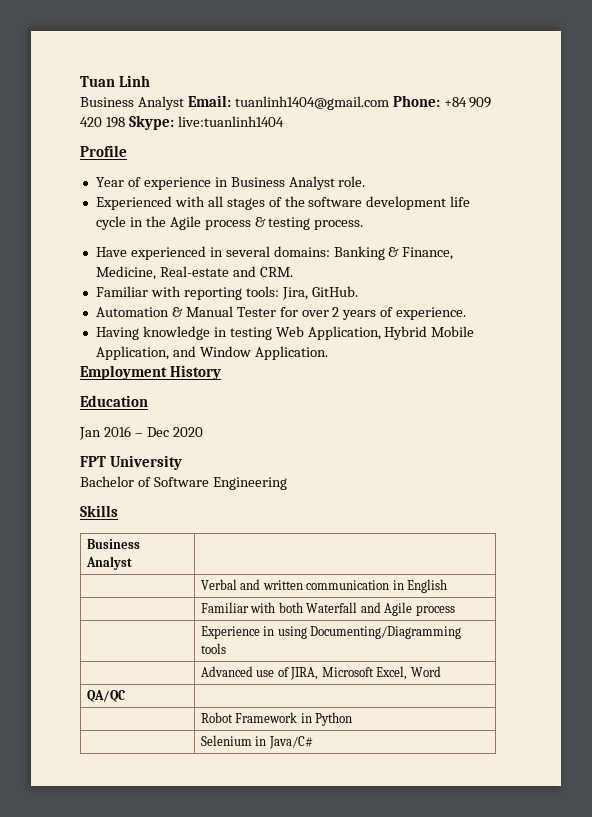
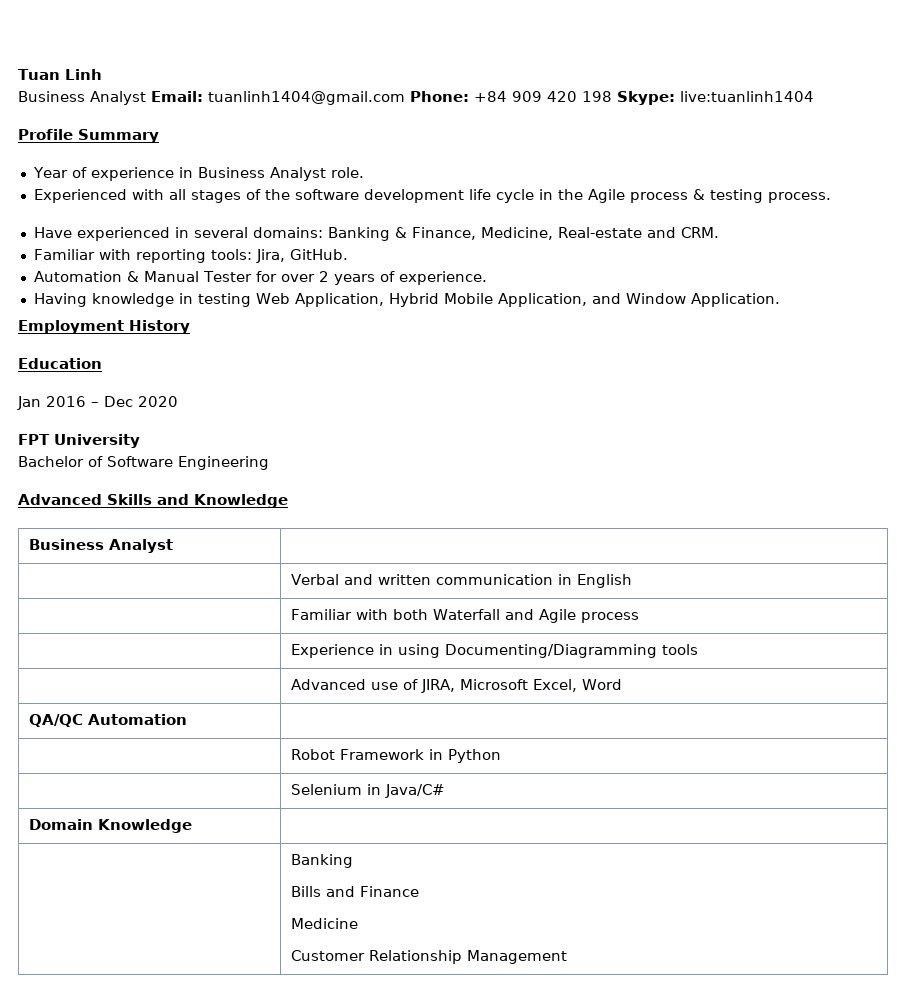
- Profile
+ Profile Summary
- Skills
+ Advanced Skills and Knowledge
- QA/QC |
+ QA/QC Automation |
+ Domain Knowledge |
+ | Banking
+ Bills and Finance
+ Medicine
+ Customer Relationship Management

